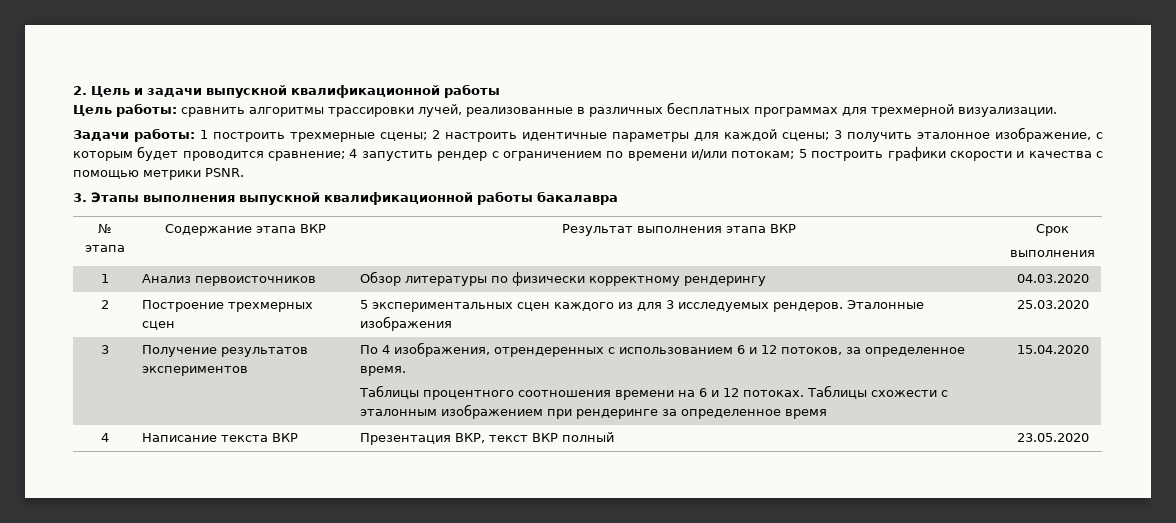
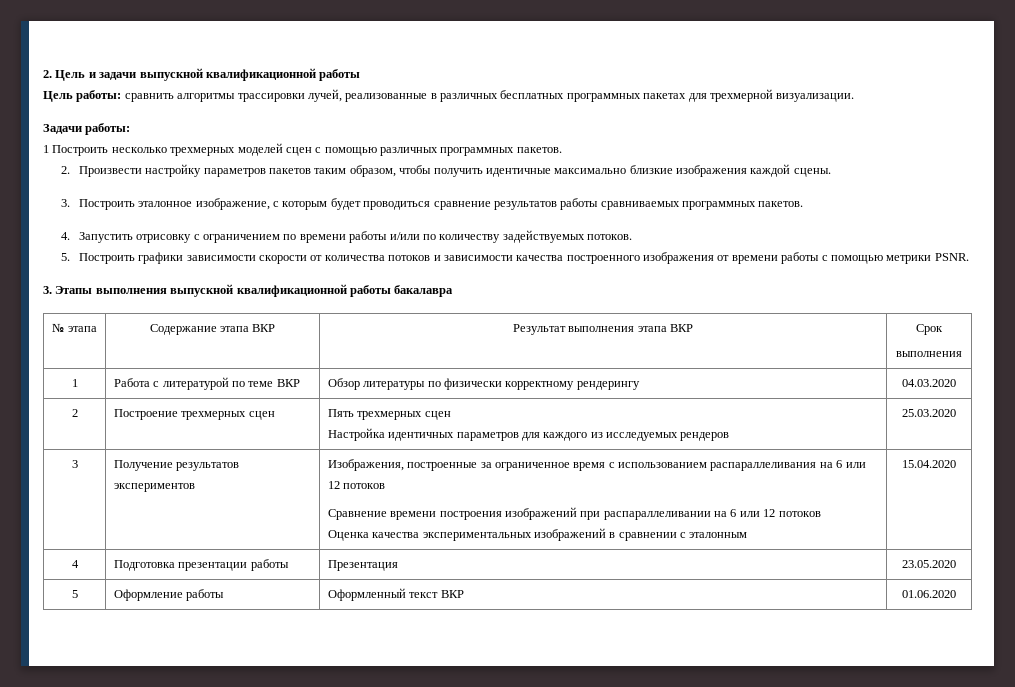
- Цель работы: сравнить алгоритмы трассировки лучей, реализованные в различных бесплатных программах для трехмерной визуализации.
+ Цель работы: сравнить алгоритмы трассировки лучей, реализованные в различных бесплатных программных пакетах для трехмерной визуализации.
- Задачи работы: 1 построить трехмерные сцены; 2 настроить идентичные параметры для каждой сцены; 3 получить эталонное изображение, с которым будет проводится сравнение; 4 запустить рендер с ограничением по времени и/или потокам; 5 построить графики скорости и качества с помощью метрики PSNR.
+ Задачи работы:
+ 1 Построить несколько трехмерных моделей сцен с помощью различных программных пакетов.
+ 2. Произвести настройку параметров пакетов таким образом, чтобы получить идентичные максимально близкие изображения каждой сцены.
+ 3. Построить эталонное изображение, с которым будет проводиться сравнение результатов работы сравниваемых программных пакетов.
+ 4. Запустить отрисовку с ограничением по времени работы и/или по количеству задействуемых потоков.
+ 5. Построить графики зависимости скорости от количества потоков и зависимости качества построенного изображения от времени работы с помощью метрики PSNR.
- 1 | Анализ первоисточников | Обзор литературы по физически корректному рендерингу | 04.03.2020
+ 1 | Работа с литературой по теме ВКР | Обзор литературы по физически корректному рендерингу | 04.03.2020
- 2 | Построение трехмерных сцен | 5 экспериментальных сцен каждого из для 3 исследуемых рендеров. Эталонные изображения | 25.03.2020
+ 2 | Построение трехмерных сцен | Пять трехмерных сцен
+ Настройка идентичных параметров для каждого из исследуемых рендеров | 25.03.2020
- 3 | Получение результатов экспериментов | По 4 изображения, отрендеренных с использованием 6 и 12 потоков, за определенное время.
- Таблицы процентного соотношения времени на 6 и 12 потоках. Таблицы схожести с эталонным изображением при рендеринге за определенное время | 15.04.2020
- 4 | Написание текста ВКР | Презентация ВКР, текст ВКР полный | 23.05.2020
+ 3 | Получение результатов экспериментов | Изображения, построенные за ограниченное время с использованием распараллеливания на 6 или 12 потоков
+ Сравнение времени построения изображений при распараллеливании на 6 или 12 потоков
+ Оценка качества экспериментальных изображений в сравнении с эталонным | 15.04.2020
+ 4 | Подготовка презентации работы | Презентация | 23.05.2020
+ 5 | Оформление работы | Оформленный текст ВКР | 01.06.2020

